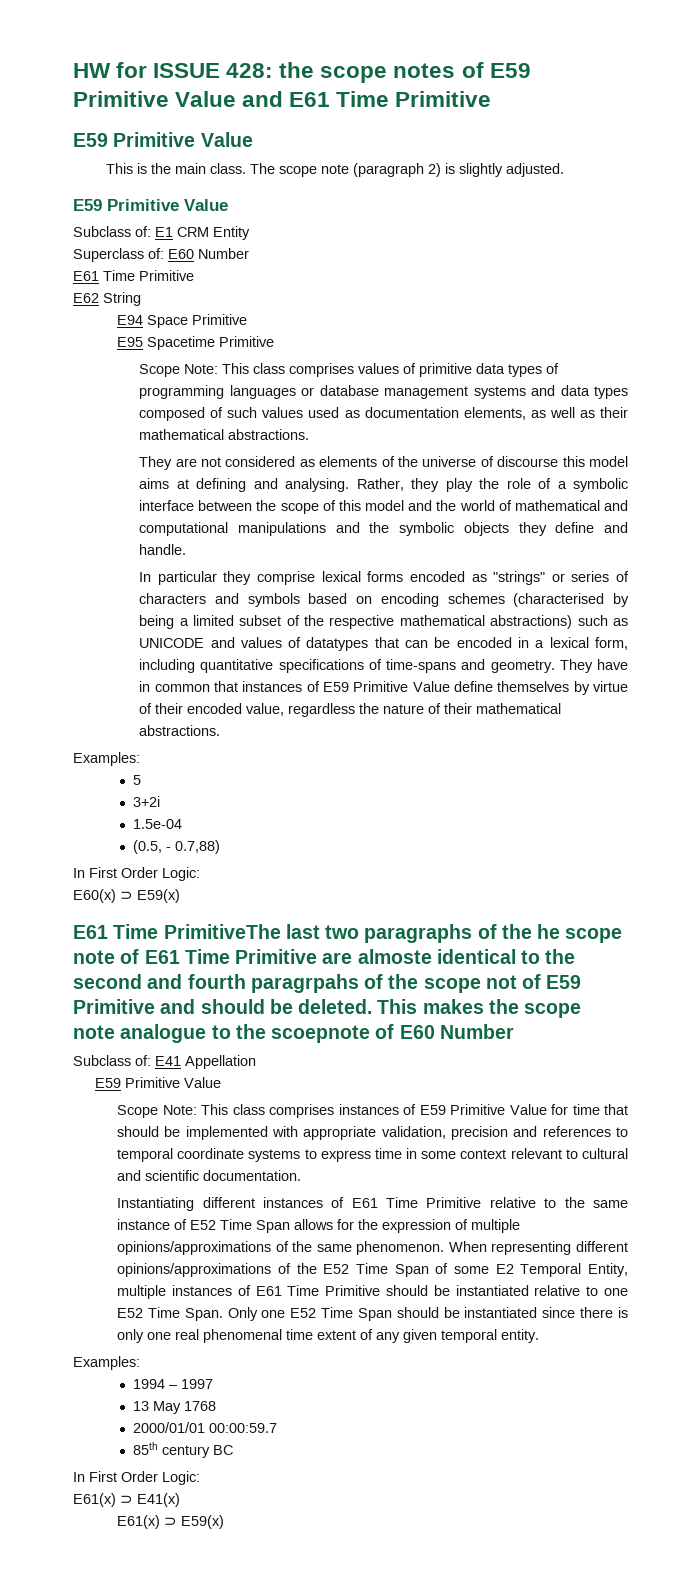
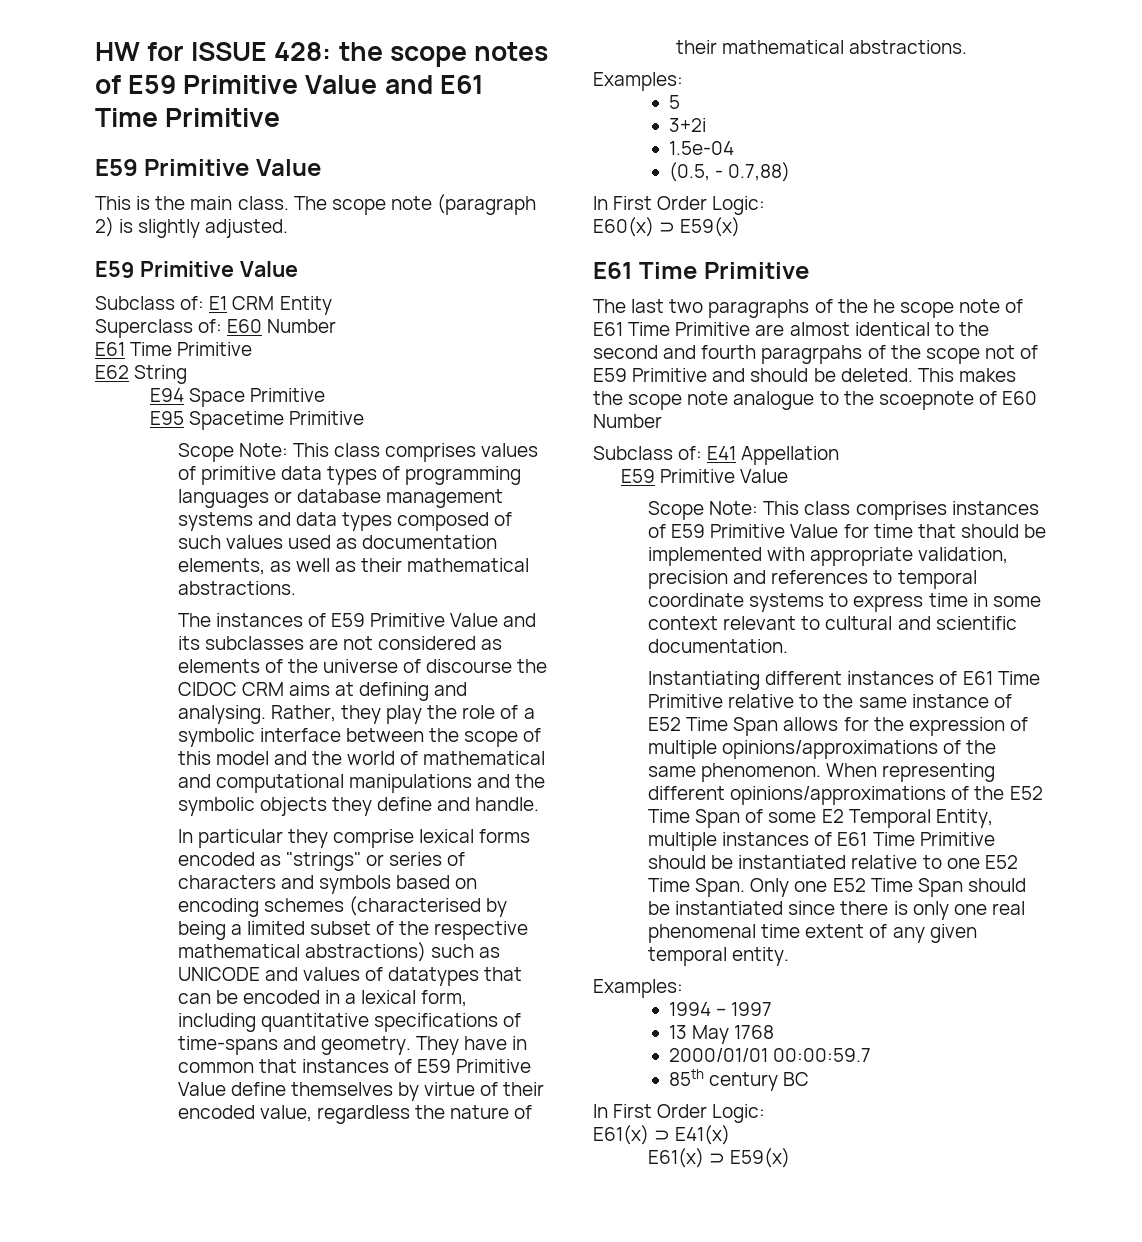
- They are not considered as elements of the universe of discourse this model aims at defining and analysing.
+ The instances of E59 Primitive Value and its subclasses are not considered as elements of the universe of discourse the CIDOC CRM aims at defining and analysing.
  E60(x) ⊃ E59(x)
- E61 Time PrimitiveThe last two paragraphs of the he scope note of E61 Time Primitive are almoste identical to the second and fourth paragrpahs of the scope not of E59 Primitive and should be deleted.
+ E61 Time Primitive
+ The last two paragraphs of the he scope note of E61 Time Primitive are almost identical to the second and fourth paragrpahs of the scope not of E59 Primitive and should be deleted.

